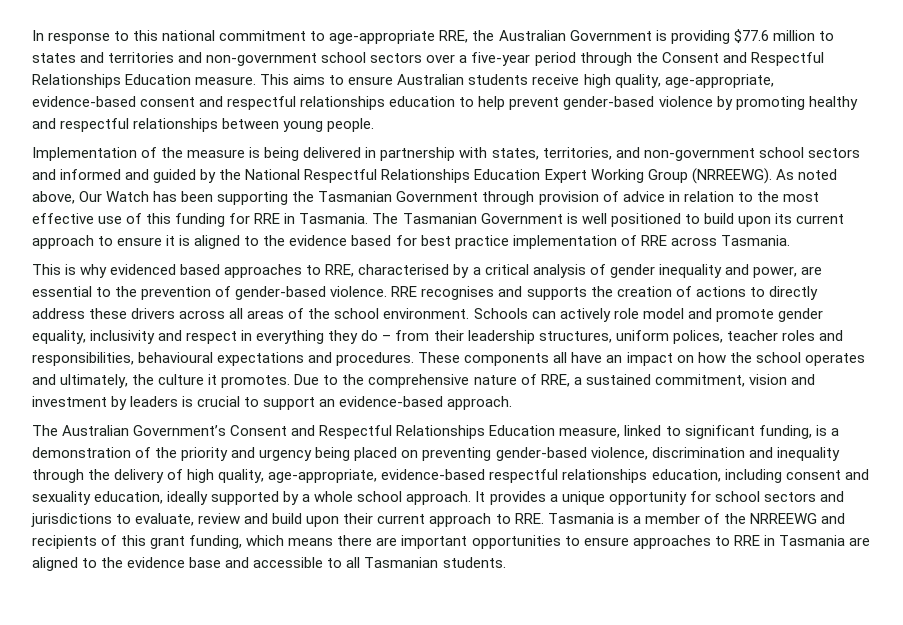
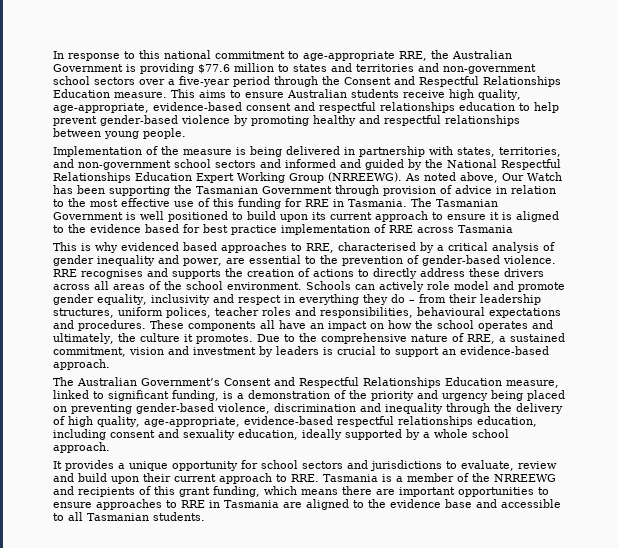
- The Tasmanian Government is well positioned to build upon its current approach to ensure it is aligned to the evidence based for best practice implementation of RRE across Tasmania.
+ The Tasmanian Government is well positioned to build upon its current approach to ensure it is aligned to the evidence based for best practice implementation of RRE across Tasmania
- The Australian Government’s Consent and Respectful Relationships Education measure, linked to significant funding, is a demonstration of the priority and urgency being placed on preventing gender-based violence, discrimination and inequality through the delivery of high quality, age-appropriate, evidence-based respectful relationships education, including consent and sexuality education, ideally supported by a whole school approach. It provides a unique opportunity for school sectors and jurisdictions to evaluate, review and build upon their current approach to RRE. Tasmania is a member of the NRREEWG and recipients of this grant funding, which means there are important opportunities to ensure approaches to RRE in Tasmania are aligned to the evidence base and accessible to all Tasmanian students.
+ The Australian Government’s Consent and Respectful Relationships Education measure, linked to significant funding, is a demonstration of the priority and urgency being placed on preventing gender-based violence, discrimination and inequality through the delivery of high quality, age-appropriate, evidence-based respectful relationships education, including consent and sexuality education, ideally supported by a whole school approach.
+ It provides a unique opportunity for school sectors and jurisdictions to evaluate, review and build upon their current approach to RRE. Tasmania is a member of the NRREEWG and recipients of this grant funding, which means there are important opportunities to ensure approaches to RRE in Tasmania are aligned to the evidence base and accessible to all Tasmanian students.

